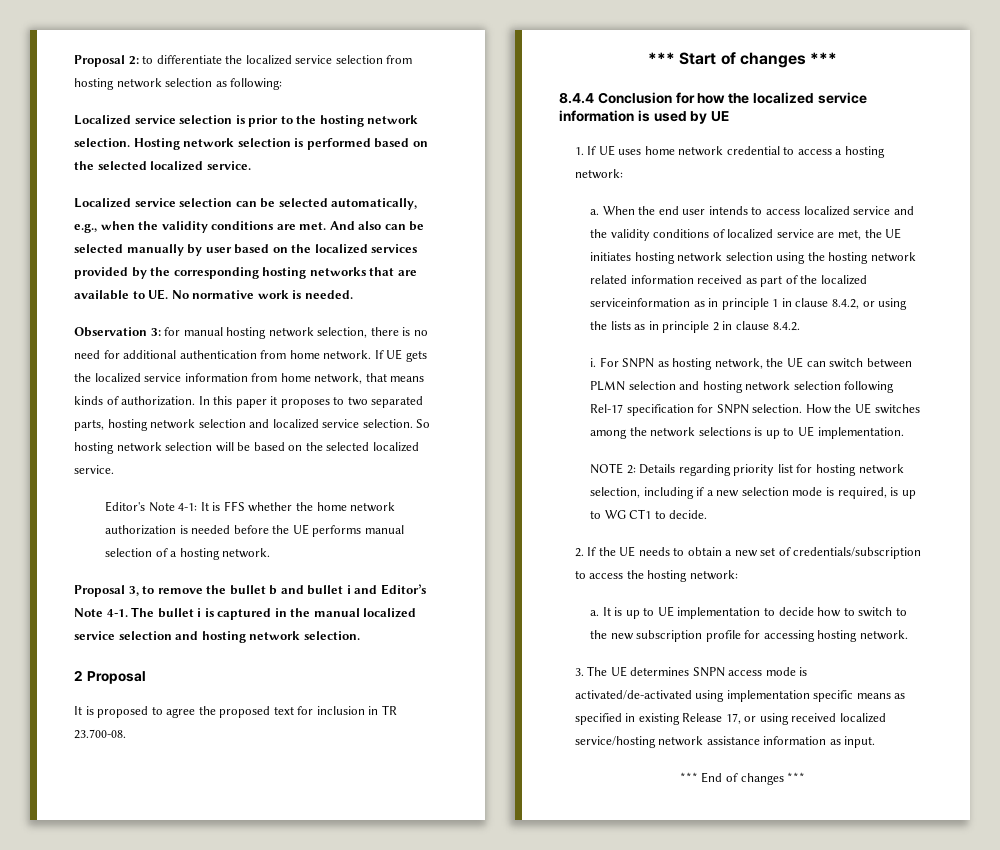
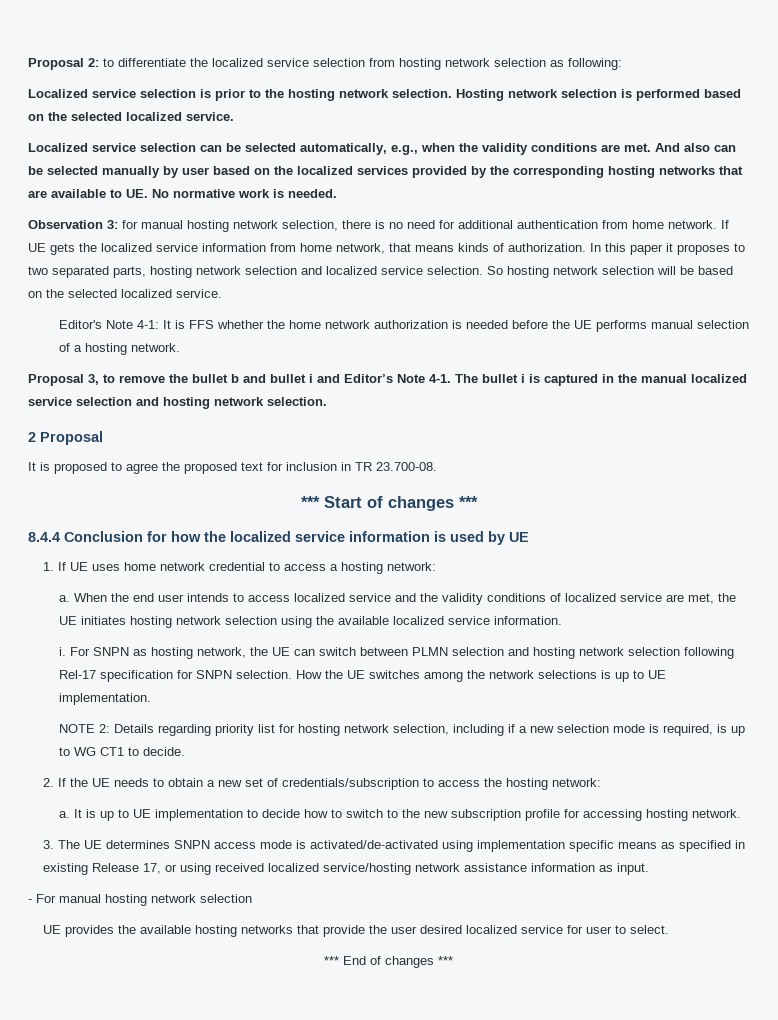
- When the end user intends to access localized service and the validity conditions of localized service are met, the UE initiates hosting network selection using the hosting network related information received as part of the localized serviceinformation as in principle 1 in clause 8.4.2, or using the lists as in principle 2 in clause 8.4.2.
+ When the end user intends to access localized service and the validity conditions of localized service are met, the UE initiates hosting network selection using the available localized service information.
+ - For manual hosting network selection
+ UE provides the available hosting networks that provide the user desired localized service for user to select.

